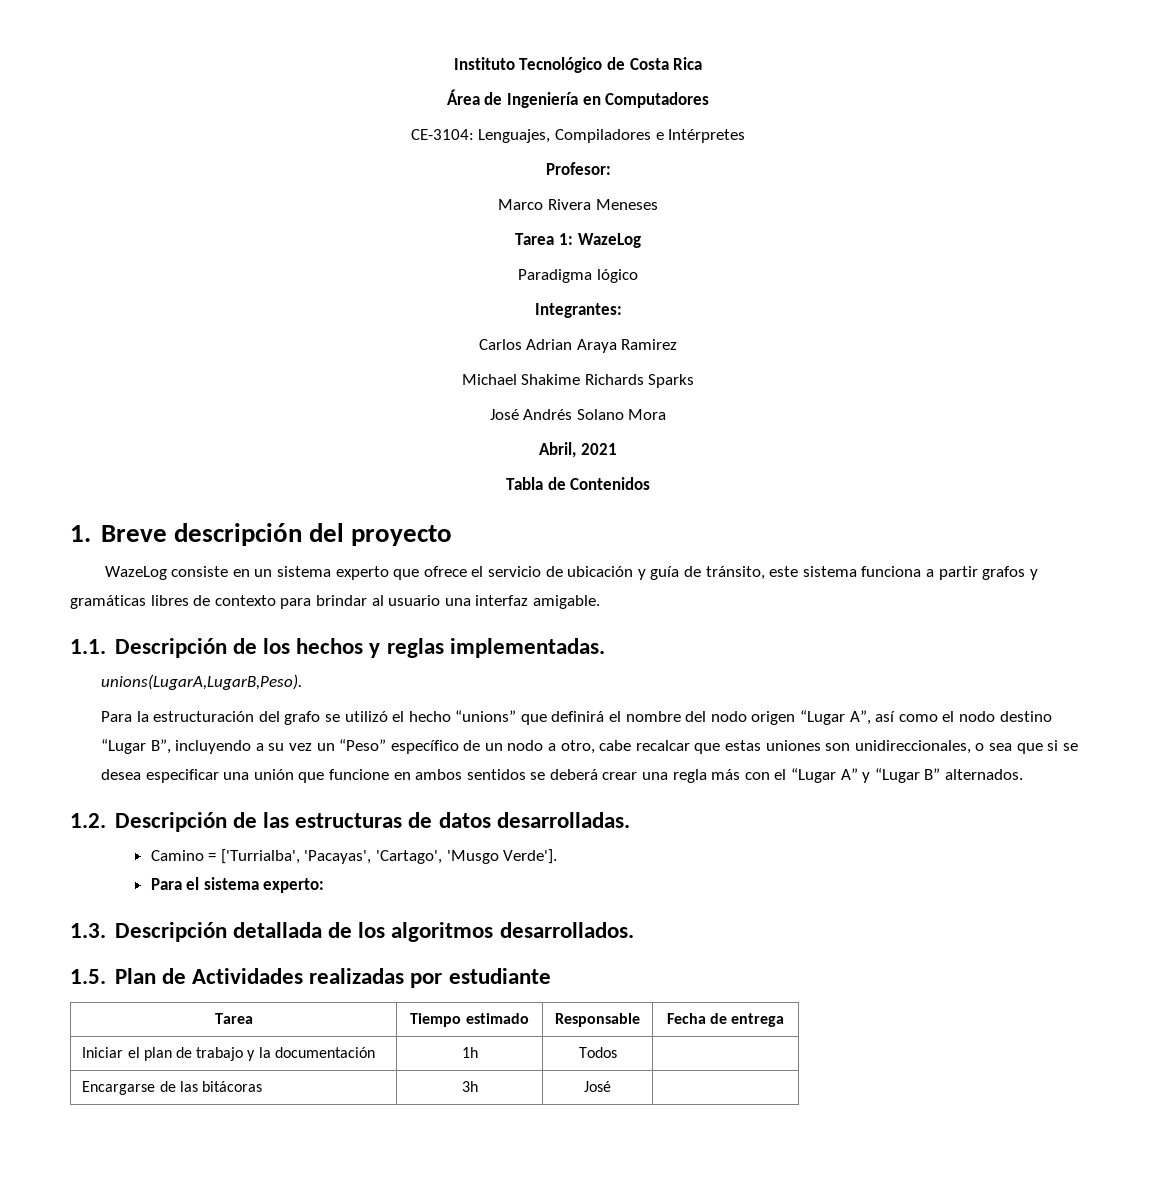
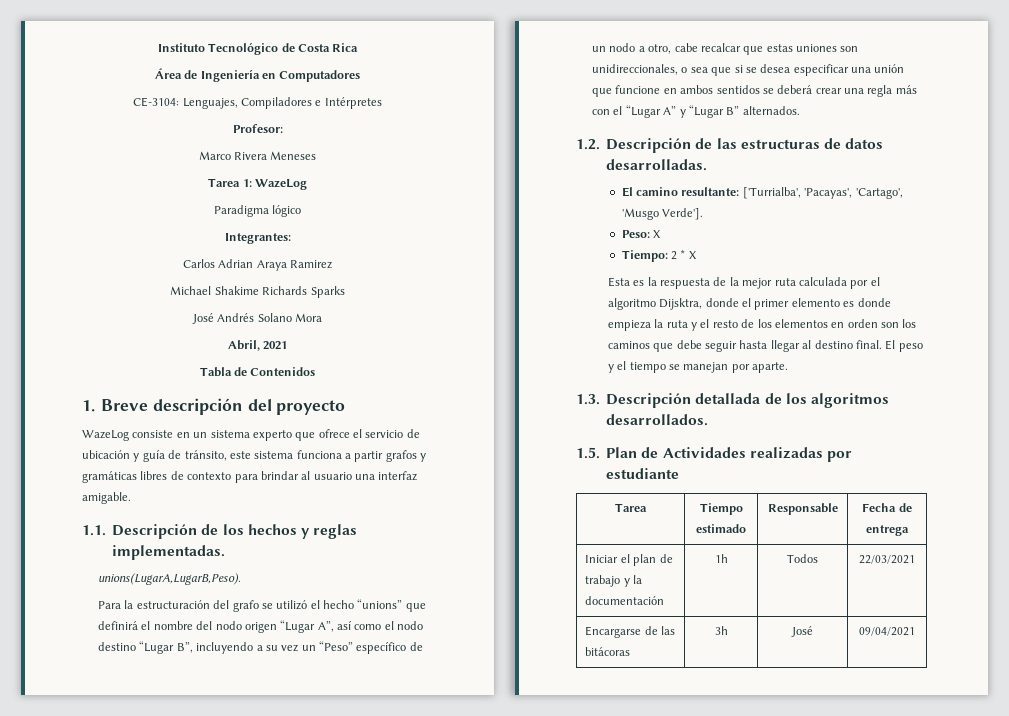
- Camino = ['Turrialba', 'Pacayas', 'Cartago', 'Musgo Verde'].
+ El camino resultante: ['Turrialba', 'Pacayas', 'Cartago', 'Musgo Verde'].
- Para el sistema experto:
+ Peso: X
+ Tiempo: 2 * X
+ Esta es la respuesta de la mejor ruta calculada por el algoritmo Dijsktra, donde el primer elemento es donde empieza la ruta y el resto de los elementos en orden son los caminos que debe seguir hasta llegar al destino final. El peso y el tiempo se manejan por aparte.
- Iniciar el plan de trabajo y la documentación | 1h | Todos |
+ Iniciar el plan de trabajo y la documentación | 1h | Todos | 22/03/2021
- Encargarse de las bitácoras | 3h | José |
+ Encargarse de las bitácoras | 3h | José | 09/04/2021

